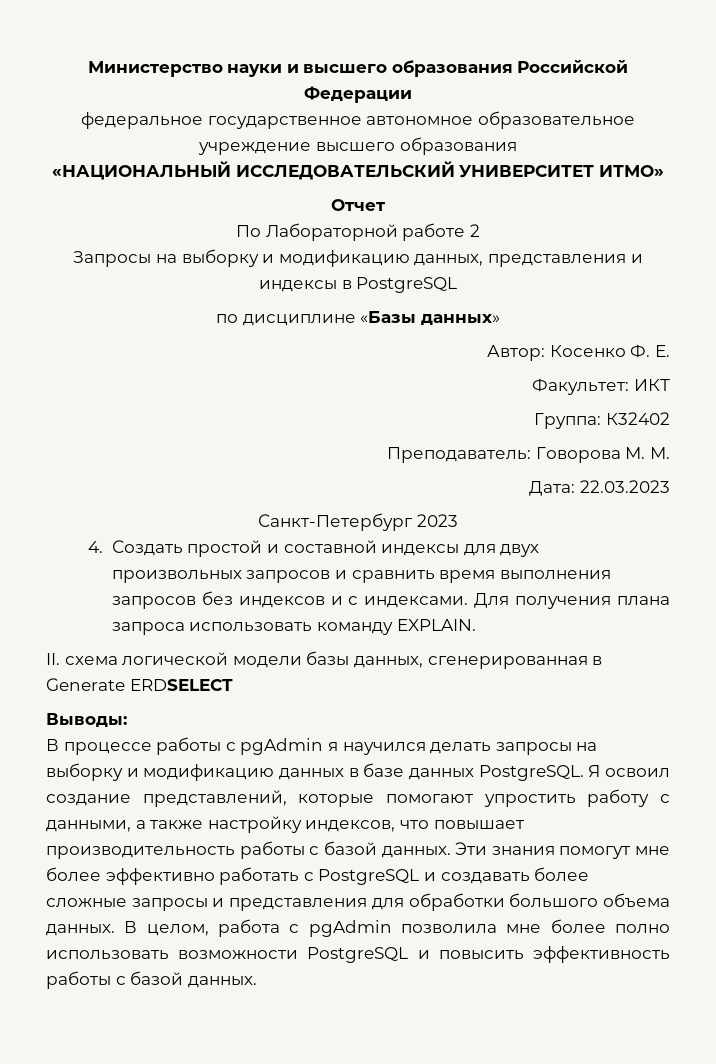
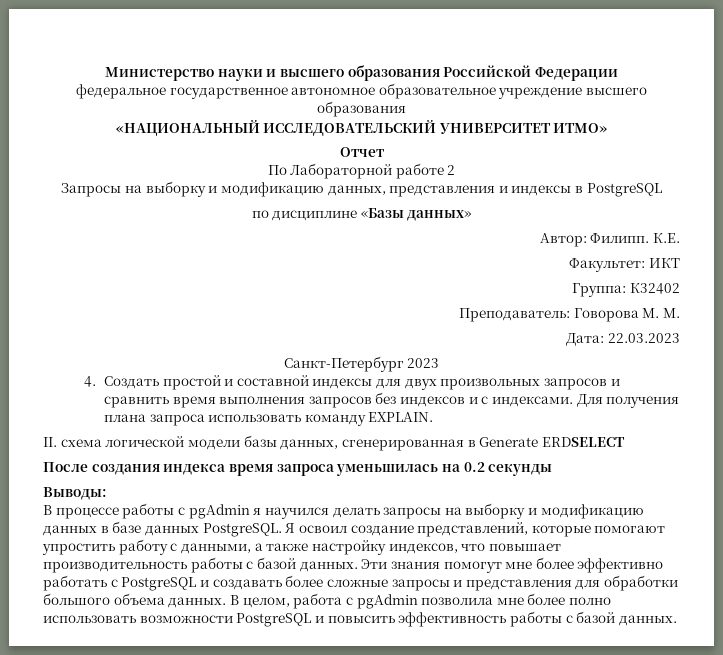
- Автор: Косенко Ф. Е.
+ Автор: Филипп. К.Е.
+ После создания индекса время запроса уменьшилась на 0.2 секунды

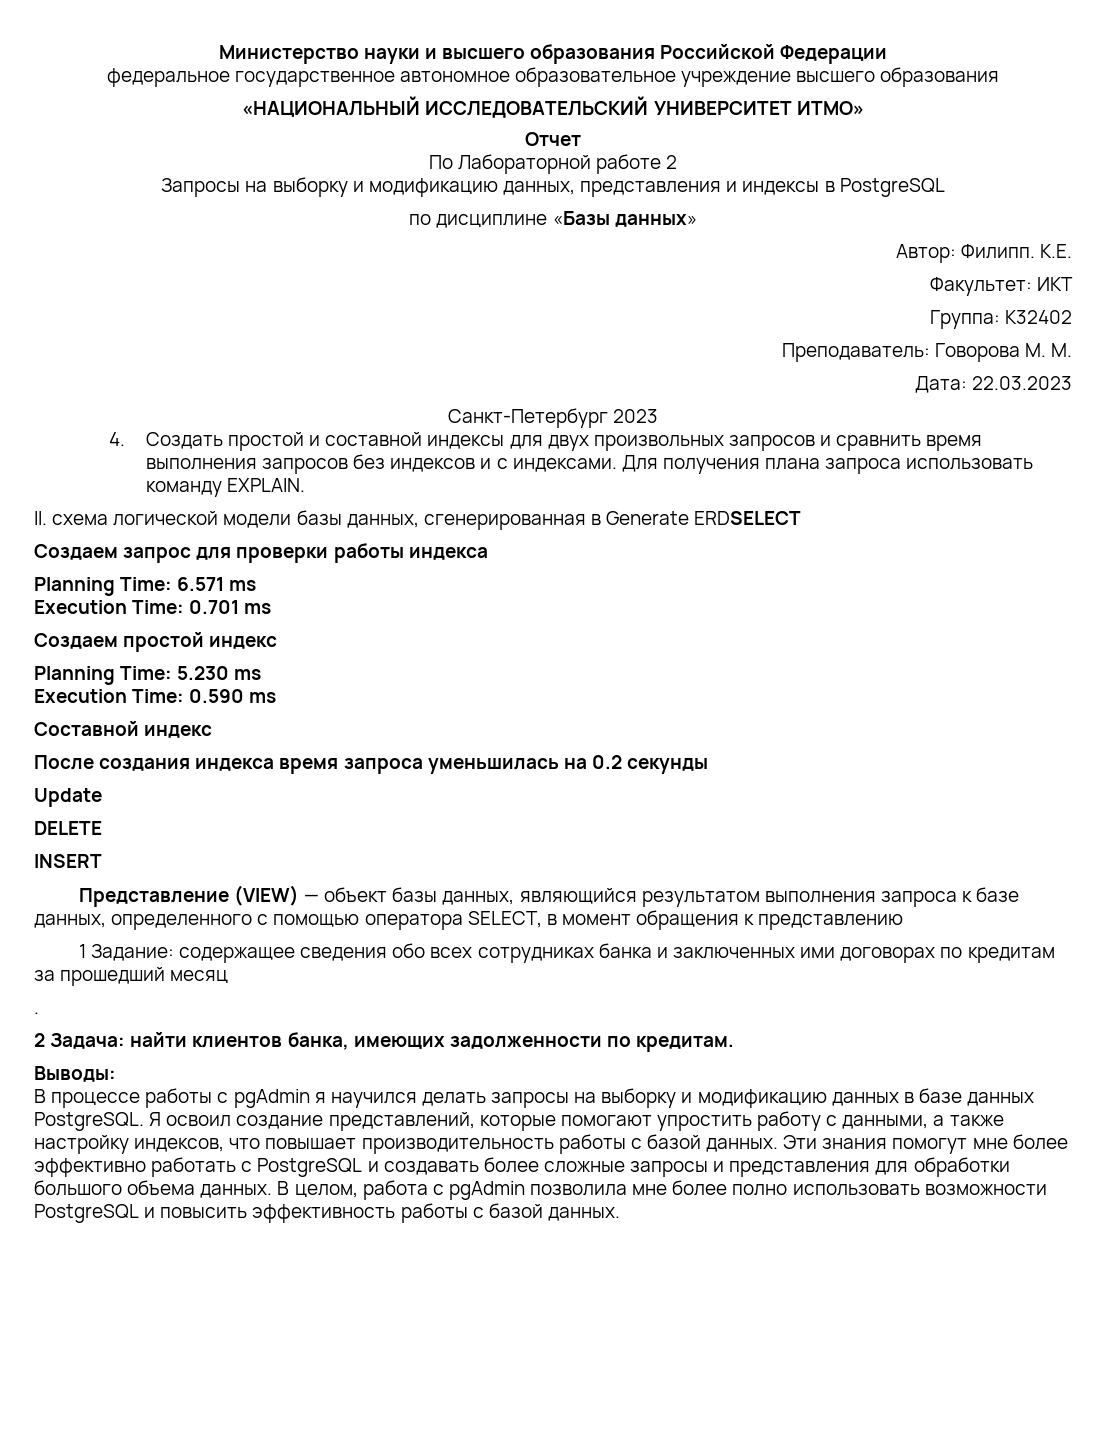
+ Создаем запрос для проверки работы индекса
+ Planning Time: 6.571 ms
+ Execution Time: 0.701 ms
+ Создаем простой индекс
+ Planning Time: 5.230 ms
+ Execution Time: 0.590 ms
+ Составной индекс
+ Update
+ DELETE
+ INSERT
+ Представление (VIEW) — объект базы данных, являющийся результатом выполнения запроса к базе данных, определенного с помощью оператора SELECT, в момент обращения к представлению
+ 1 Задание: содержащее сведения обо всех сотрудниках банка и заключенных ими договорах по кредитам за прошедший месяц
+ .
+ 2 Задача: найти клиентов банка, имеющих задолженности по кредитам.

